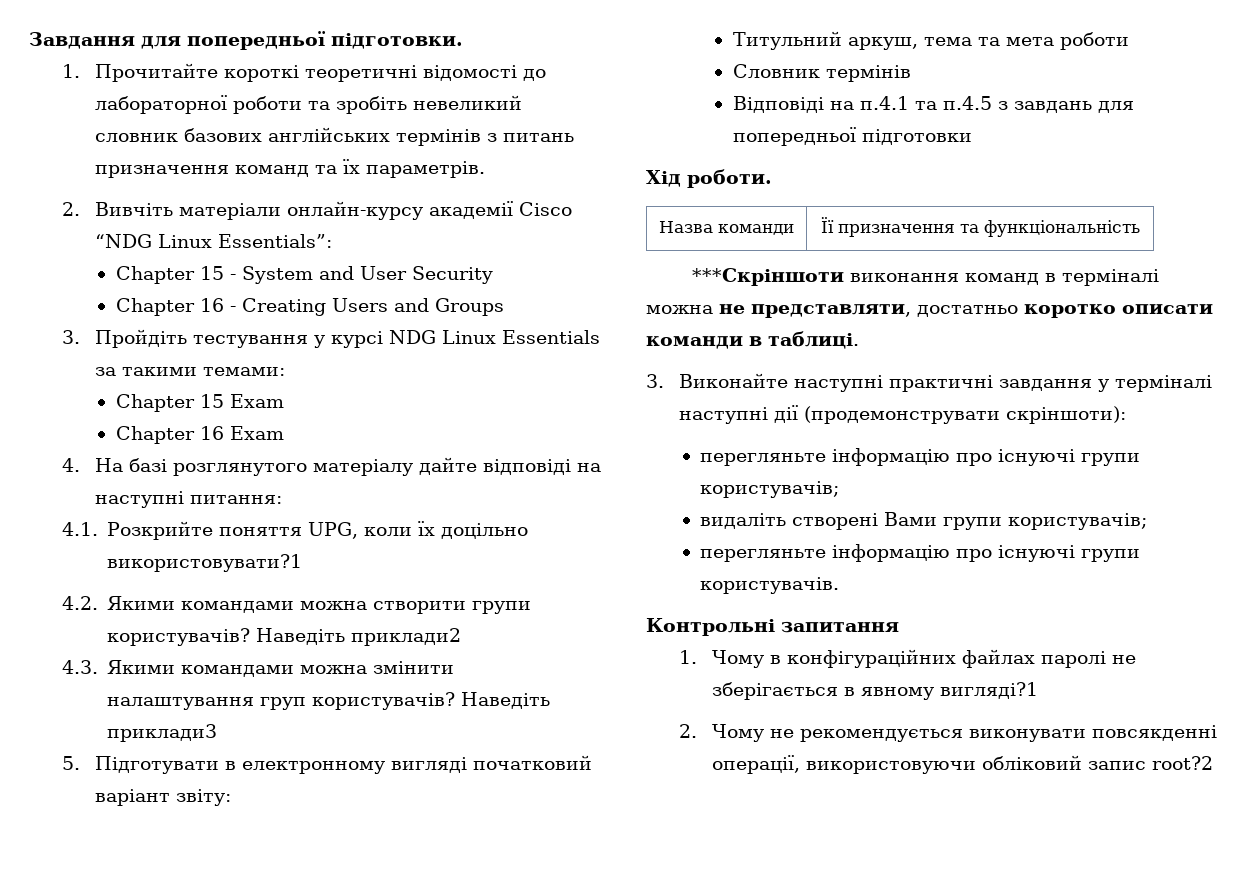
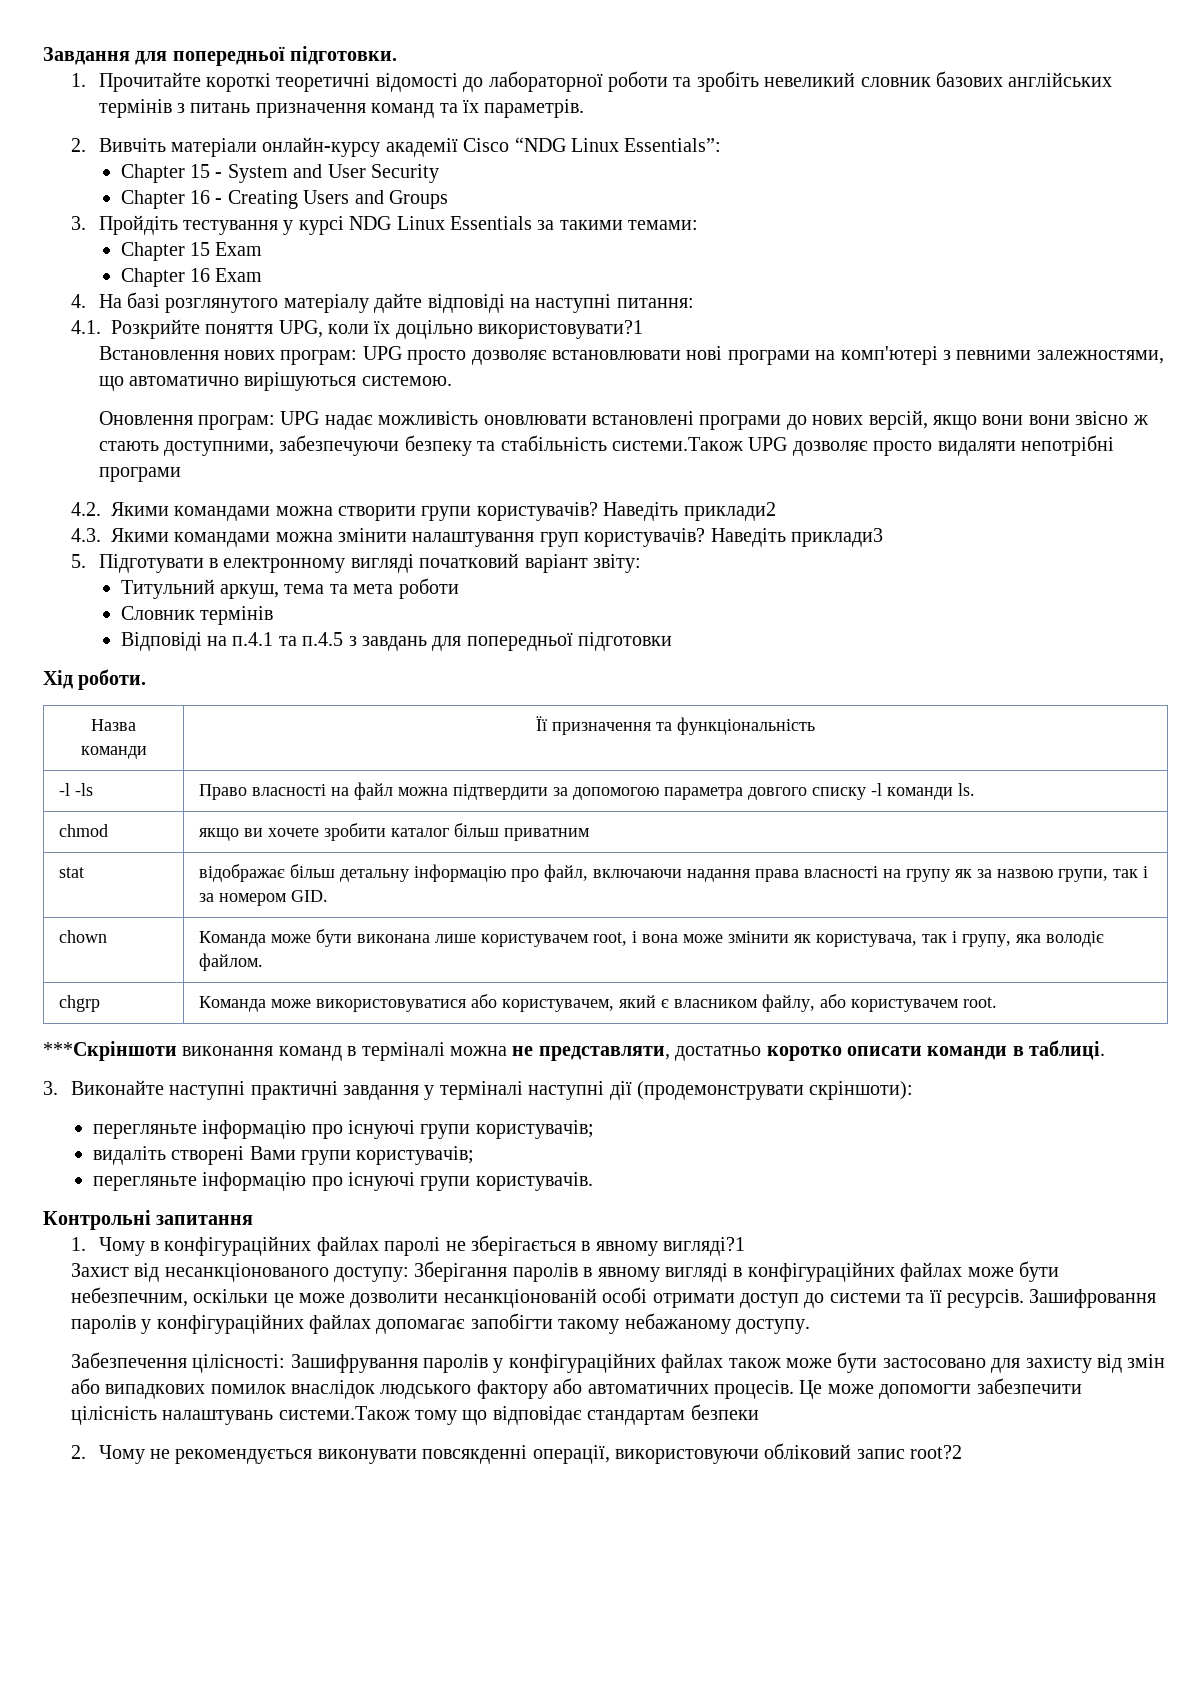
+ Встановлення нових програм: UPG просто дозволяє встановлювати нові програми на комп'ютері з певними залежностями, що автоматично вирішуються системою.
+ Оновлення програм: UPG надає можливість оновлювати встановлені програми до нових версій, якщо вони вони звісно ж стають доступними, забезпечуючи безпеку та стабільність системи.Також UPG дозволяє просто видаляти непотрібні програми
+ -l -ls | Право власності на файл можна підтвердити за допомогою параметра довгого списку -l команди ls.
+ chmod | якщо ви хочете зробити каталог більш приватним
+ stat | відображає більш детальну інформацію про файл, включаючи надання права власності на групу як за назвою групи, так і за номером GID.
+ chown | Команда може бути виконана лише користувачем root, і вона може змінити як користувача, так і групу, яка володіє файлом.
+ chgrp | Команда може використовуватися або користувачем, який є власником файлу, або користувачем root.
+ Захист від несанкціонованого доступу: Зберігання паролів в явному вигляді в конфігураційних файлах може бути небезпечним, оскільки це може дозволити несанкціонованій особі отримати доступ до системи та її ресурсів. Зашифровання паролів у конфігураційних файлах допомагає запобігти такому небажаному доступу.
+ Забезпечення цілісності: Зашифрування паролів у конфігураційних файлах також може бути застосовано для захисту від змін або випадкових помилок внаслідок людського фактору або автоматичних процесів. Це може допомогти забезпечити цілісність налаштувань системи.Також тому що відповідає стандартам безпеки

